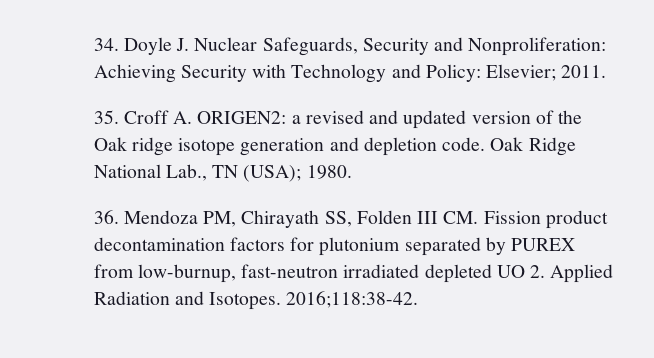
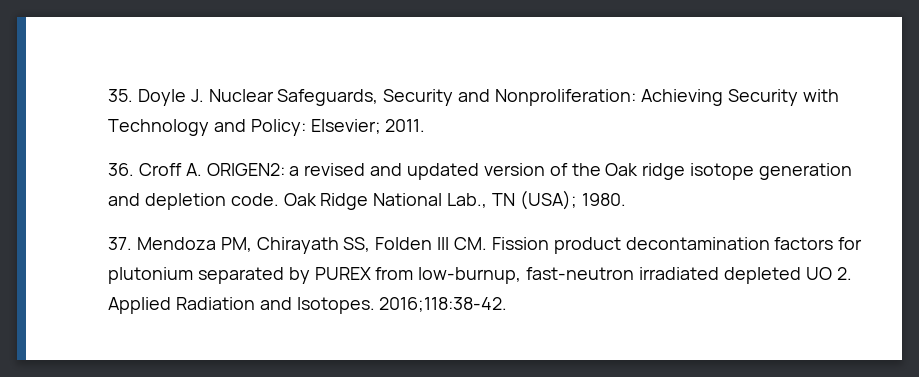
- 34. Doyle J. Nuclear Safeguards, Security and Nonproliferation: Achieving Security with Technology and Policy: Elsevier; 2011.
+ 35. Doyle J. Nuclear Safeguards, Security and Nonproliferation: Achieving Security with Technology and Policy: Elsevier; 2011.
- 35. Croff A. ORIGEN2: a revised and updated version of the Oak ridge isotope generation and depletion code.
+ 36. Croff A. ORIGEN2: a revised and updated version of the Oak ridge isotope generation and depletion code.
- 36. Mendoza PM, Chirayath SS, Folden III CM. Fission product decontamination factors for plutonium separated by PUREX from low-burnup, fast-neutron irradiated depleted UO 2. Applied Radiation and Isotopes.
+ 37. Mendoza PM, Chirayath SS, Folden III CM. Fission product decontamination factors for plutonium separated by PUREX from low-burnup, fast-neutron irradiated depleted UO 2. Applied Radiation and Isotopes.

